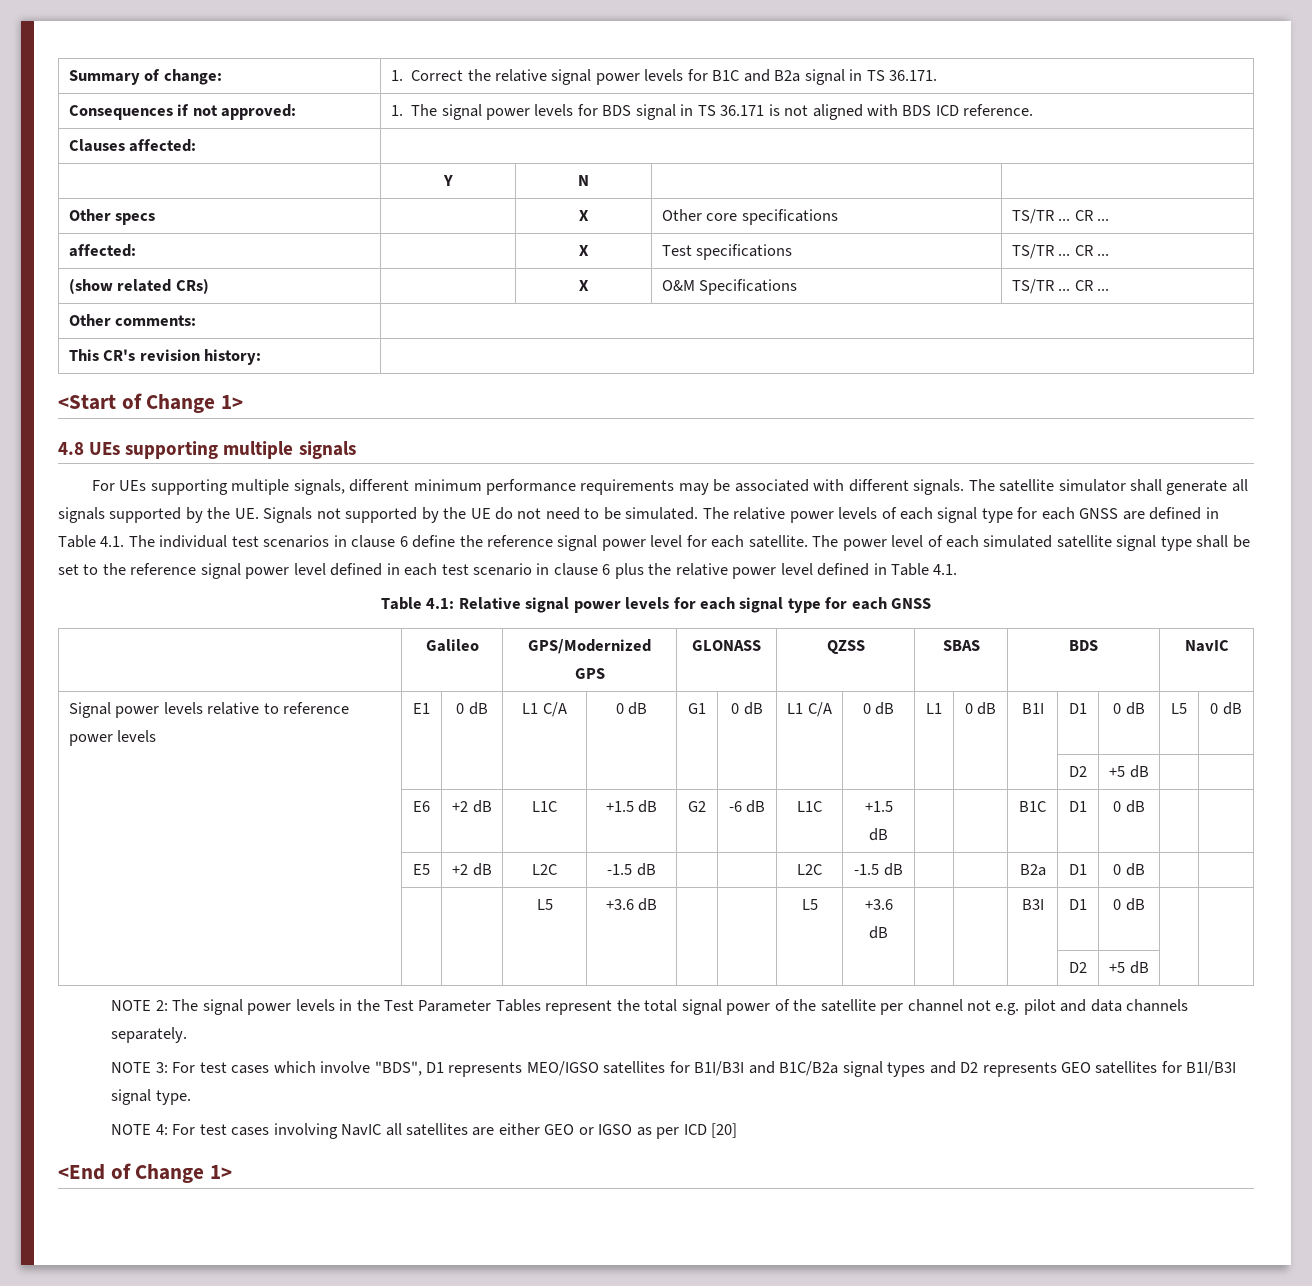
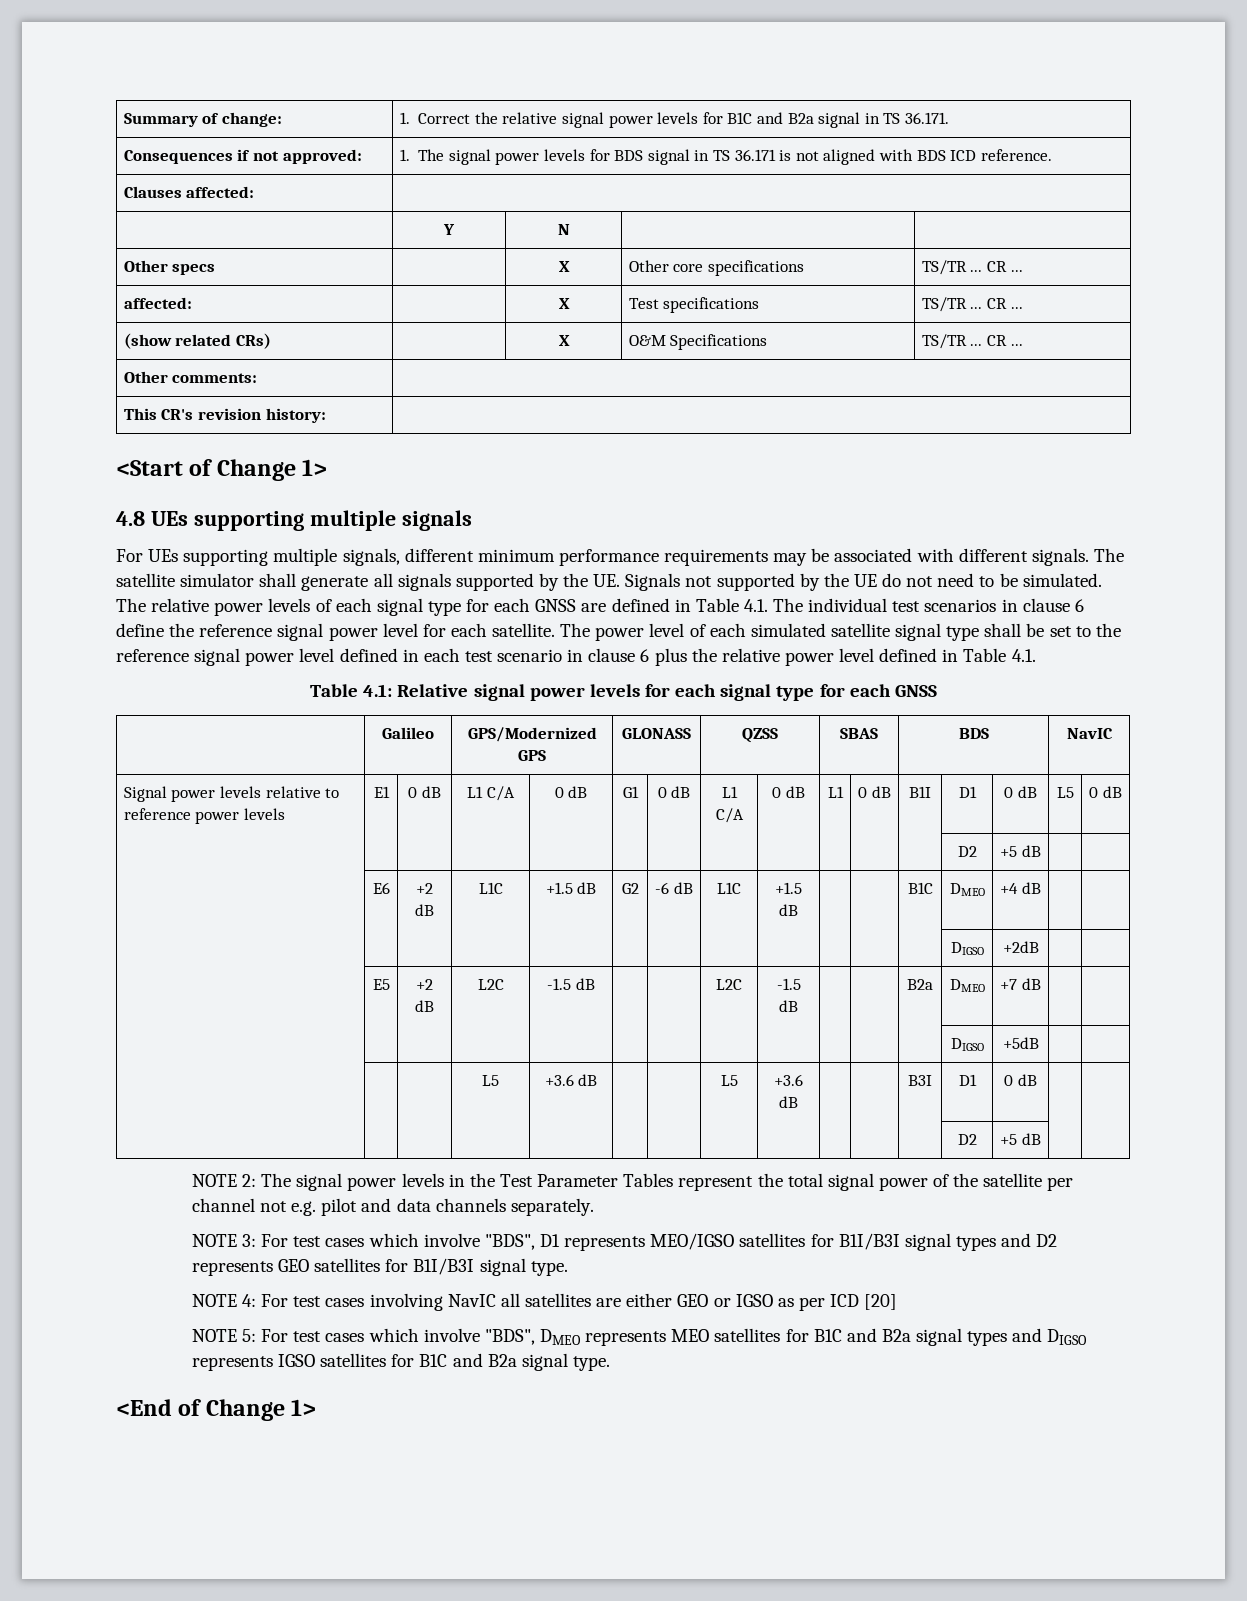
- | E6 | +2 dB | L1C | +1.5 dB | G2 | -6 dB | L1C | +1.5 dB | | | B1C | D1 | 0 dB | |
+ | E6 | +2 dB | L1C | +1.5 dB | G2 | -6 dB | L1C | +1.5 dB | | | B1C | DMEO | +4 dB | |
+ | | | | | | | | | | | | DIGSO | +2dB | |
- | E5 | +2 dB | L2C | -1.5 dB | | | L2C | -1.5 dB | | | B2a | D1 | 0 dB | |
+ | E5 | +2 dB | L2C | -1.5 dB | | | L2C | -1.5 dB | | | B2a | DMEO | +7 dB | |
+ | | | | | | | | | | | | DIGSO | +5dB | |
- NOTE 3: For test cases which involve "BDS", D1 represents MEO/IGSO satellites for B1I/B3I and B1C/B2a signal types and D2 represents GEO satellites for B1I/B3I signal type.
+ NOTE 3: For test cases which involve "BDS", D1 represents MEO/IGSO satellites for B1I/B3I signal types and D2 represents GEO satellites for B1I/B3I signal type.
+ NOTE 5: For test cases which involve "BDS", DMEO represents MEO satellites for B1C and B2a signal types and DIGSO represents IGSO satellites for B1C and B2a signal type.

